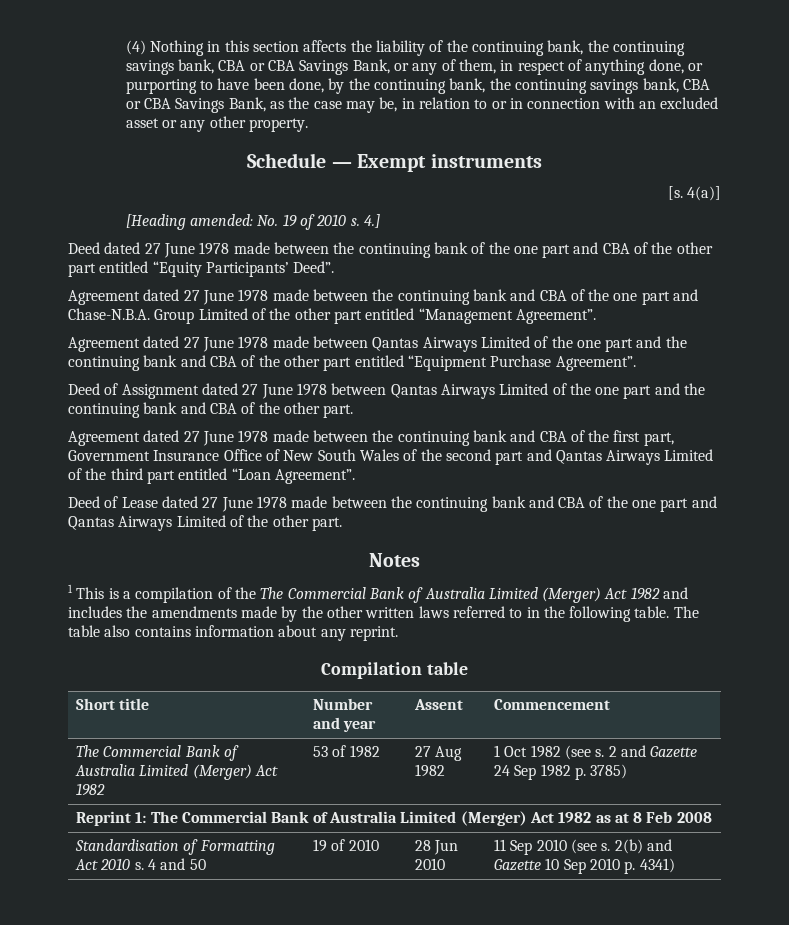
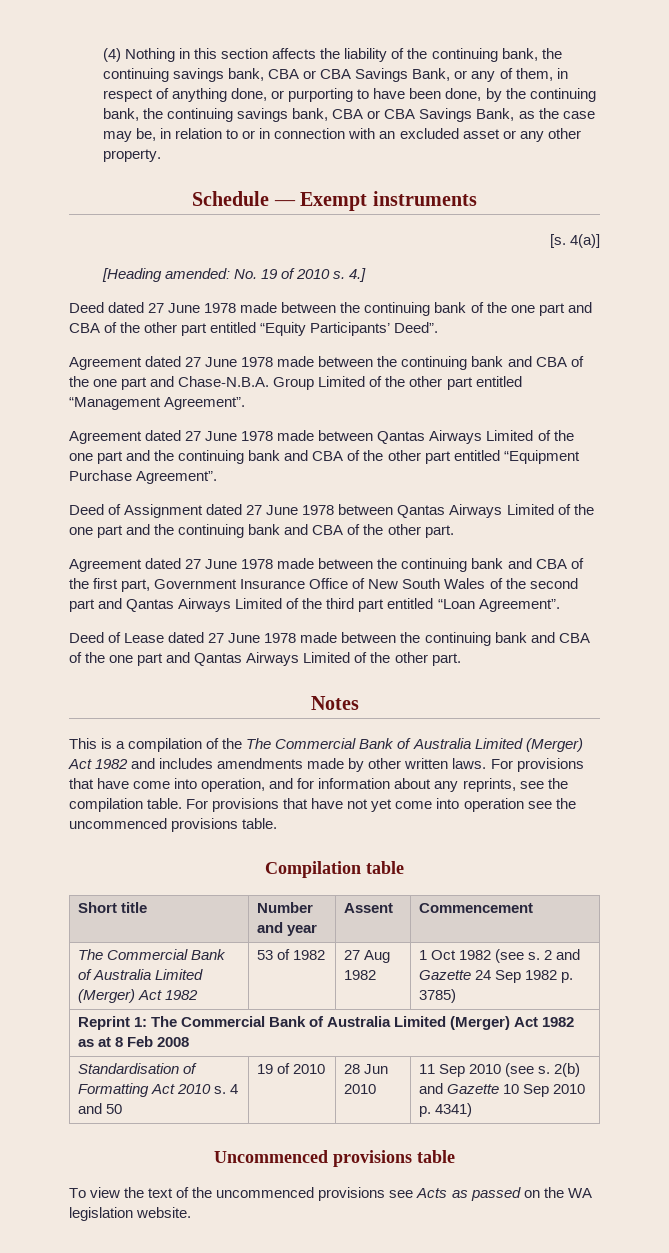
- 1 This is a compilation of the The Commercial Bank of Australia Limited (Merger) Act 1982 and includes the amendments made by the other written laws referred to in the following table. The table also contains information about any reprint.
+ This is a compilation of the The Commercial Bank of Australia Limited (Merger) Act 1982 and includes amendments made by other written laws. For provisions that have come into operation, and for information about any reprints, see the compilation table. For provisions that have not yet come into operation see the uncommenced provisions table.
+ Uncommenced provisions table
+ To view the text of the uncommenced provisions see Acts as passed on the WA legislation website.

